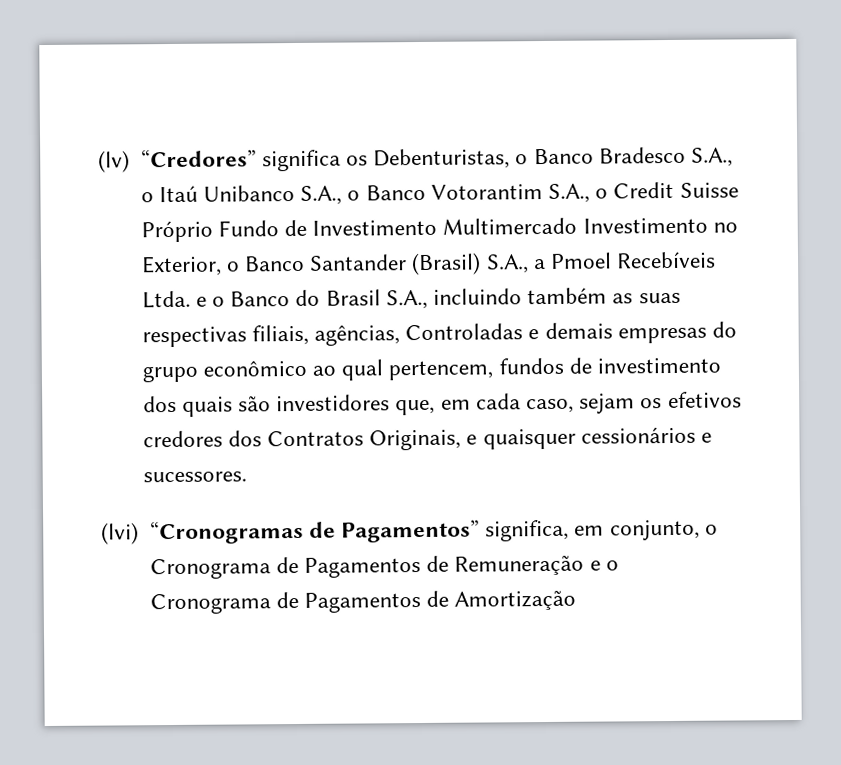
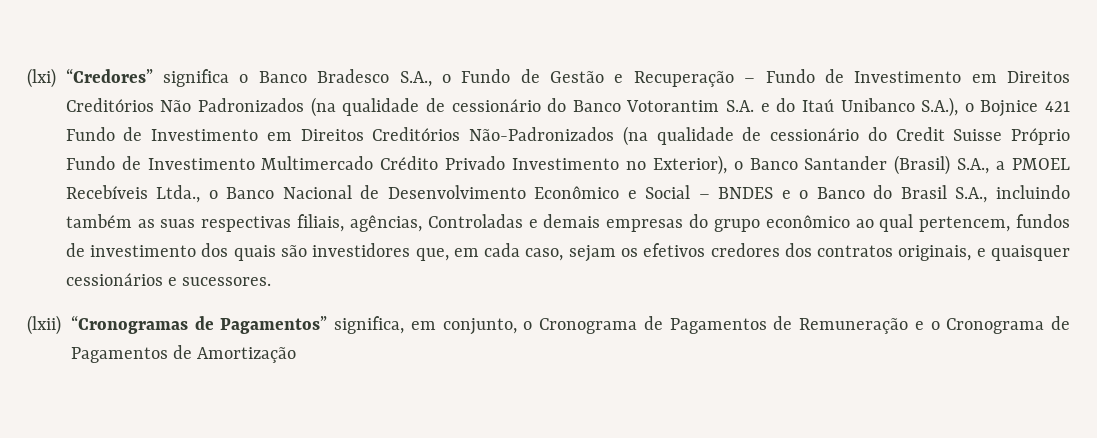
- (lv) “Credores” significa os Debenturistas, o Banco Bradesco S.A., o Itaú Unibanco S.A., o Banco Votorantim S.A., o Credit Suisse Próprio Fundo de Investimento Multimercado Investimento no Exterior, o Banco Santander (Brasil) S.A., a Pmoel Recebíveis Ltda. e o Banco do Brasil S.A., incluindo também as suas respectivas filiais, agências, Controladas e demais empresas do grupo econômico ao qual pertencem, fundos de investimento dos quais são investidores que, em cada caso, sejam os efetivos credores dos Contratos Originais, e quaisquer cessionários e sucessores.
+ (lxi) “Credores” significa o Banco Bradesco S.A., o Fundo de Gestão e Recuperação – Fundo de Investimento em Direitos Creditórios Não Padronizados (na qualidade de cessionário do Banco Votorantim S.A. e do Itaú Unibanco S.A.), o Bojnice 421 Fundo de Investimento em Direitos Creditórios Não-Padronizados (na qualidade de cessionário do Credit Suisse Próprio Fundo de Investimento Multimercado Crédito Privado Investimento no Exterior), o Banco Santander (Brasil) S.A., a PMOEL Recebíveis Ltda., o Banco Nacional de Desenvolvimento Econômico e Social – BNDES e o Banco do Brasil S.A., incluindo também as suas respectivas filiais, agências, Controladas e demais empresas do grupo econômico ao qual pertencem, fundos de investimento dos quais são investidores que, em cada caso, sejam os efetivos credores dos contratos originais, e quaisquer cessionários e sucessores.
- (lvi) “Cronogramas de Pagamentos” significa, em conjunto, o Cronograma de Pagamentos de Remuneração e o Cronograma de Pagamentos de Amortização
+ (lxii) “Cronogramas de Pagamentos” significa, em conjunto, o Cronograma de Pagamentos de Remuneração e o Cronograma de Pagamentos de Amortização

